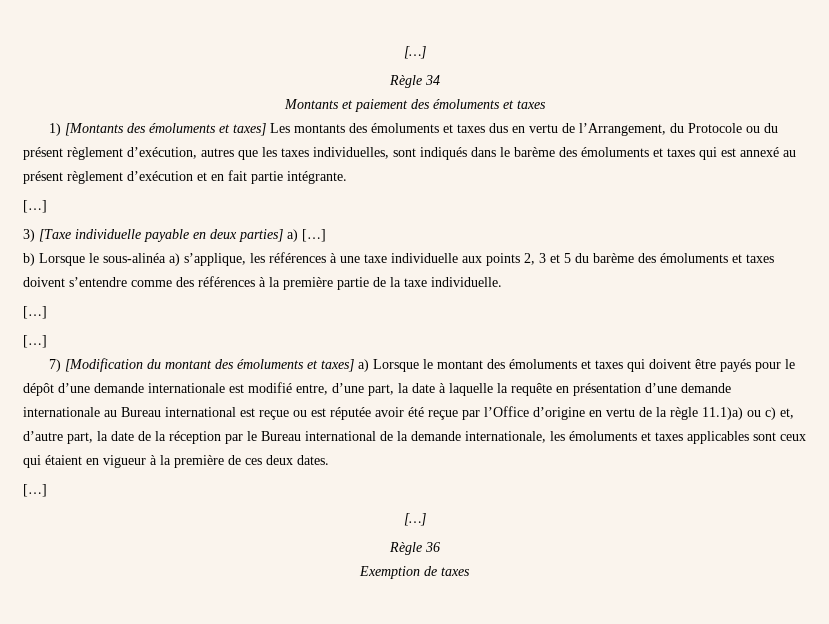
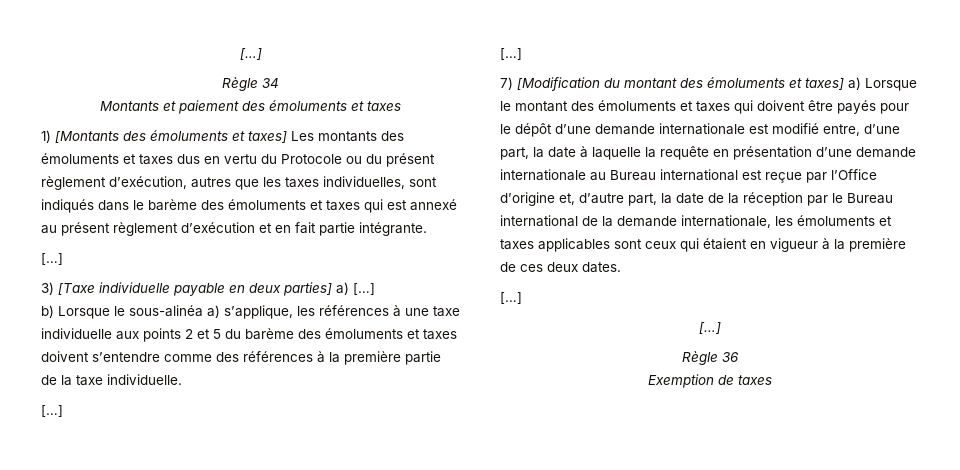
- 1) [Montants des émoluments et taxes] Les montants des émoluments et taxes dus en vertu de l’Arrangement, du Protocole ou du présent règlement d’exécution, autres que les taxes individuelles, sont indiqués dans le barème des émoluments et taxes qui est annexé au présent règlement d’exécution et en fait partie intégrante.
+ 1) [Montants des émoluments et taxes] Les montants des émoluments et taxes dus en vertu du Protocole ou du présent règlement d’exécution, autres que les taxes individuelles, sont indiqués dans le barème des émoluments et taxes qui est annexé au présent règlement d’exécution et en fait partie intégrante.
- b) Lorsque le sous-alinéa a) s’applique, les références à une taxe individuelle aux points 2, 3 et 5 du barème des émoluments et taxes doivent s’entendre comme des références à la première partie de la taxe individuelle.
+ b) Lorsque le sous-alinéa a) s’applique, les références à une taxe individuelle aux points 2 et 5 du barème des émoluments et taxes doivent s’entendre comme des références à la première partie de la taxe individuelle.
- 7) [Modification du montant des émoluments et taxes] a) Lorsque le montant des émoluments et taxes qui doivent être payés pour le dépôt d’une demande internationale est modifié entre, d’une part, la date à laquelle la requête en présentation d’une demande internationale au Bureau international est reçue ou est réputée avoir été reçue par l’Office d’origine en vertu de la règle 11.1)a) ou c) et, d’autre part, la date de la réception par le Bureau international de la demande internationale, les émoluments et taxes applicables sont ceux qui étaient en vigueur à la première de ces deux dates.
+ 7) [Modification du montant des émoluments et taxes] a) Lorsque le montant des émoluments et taxes qui doivent être payés pour le dépôt d’une demande internationale est modifié entre, d’une part, la date à laquelle la requête en présentation d’une demande internationale au Bureau international est reçue par l’Office d’origine et, d’autre part, la date de la réception par le Bureau international de la demande internationale, les émoluments et taxes applicables sont ceux qui étaient en vigueur à la première de ces deux dates.

